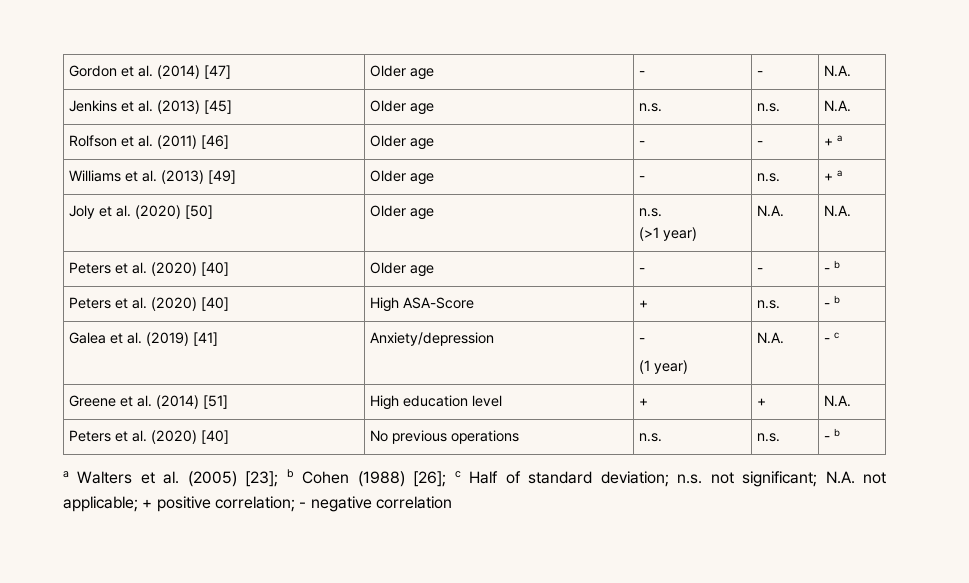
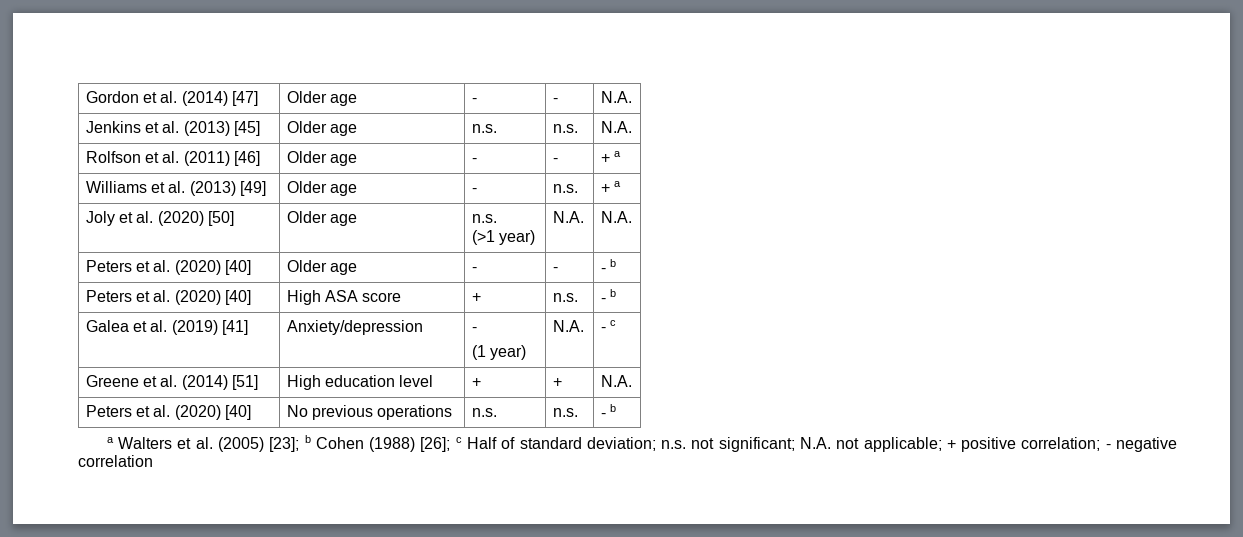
- Peters et al. (2020) [40] | High ASA-Score | + | n.s. | - b
+ Peters et al. (2020) [40] | High ASA score | + | n.s. | - b

